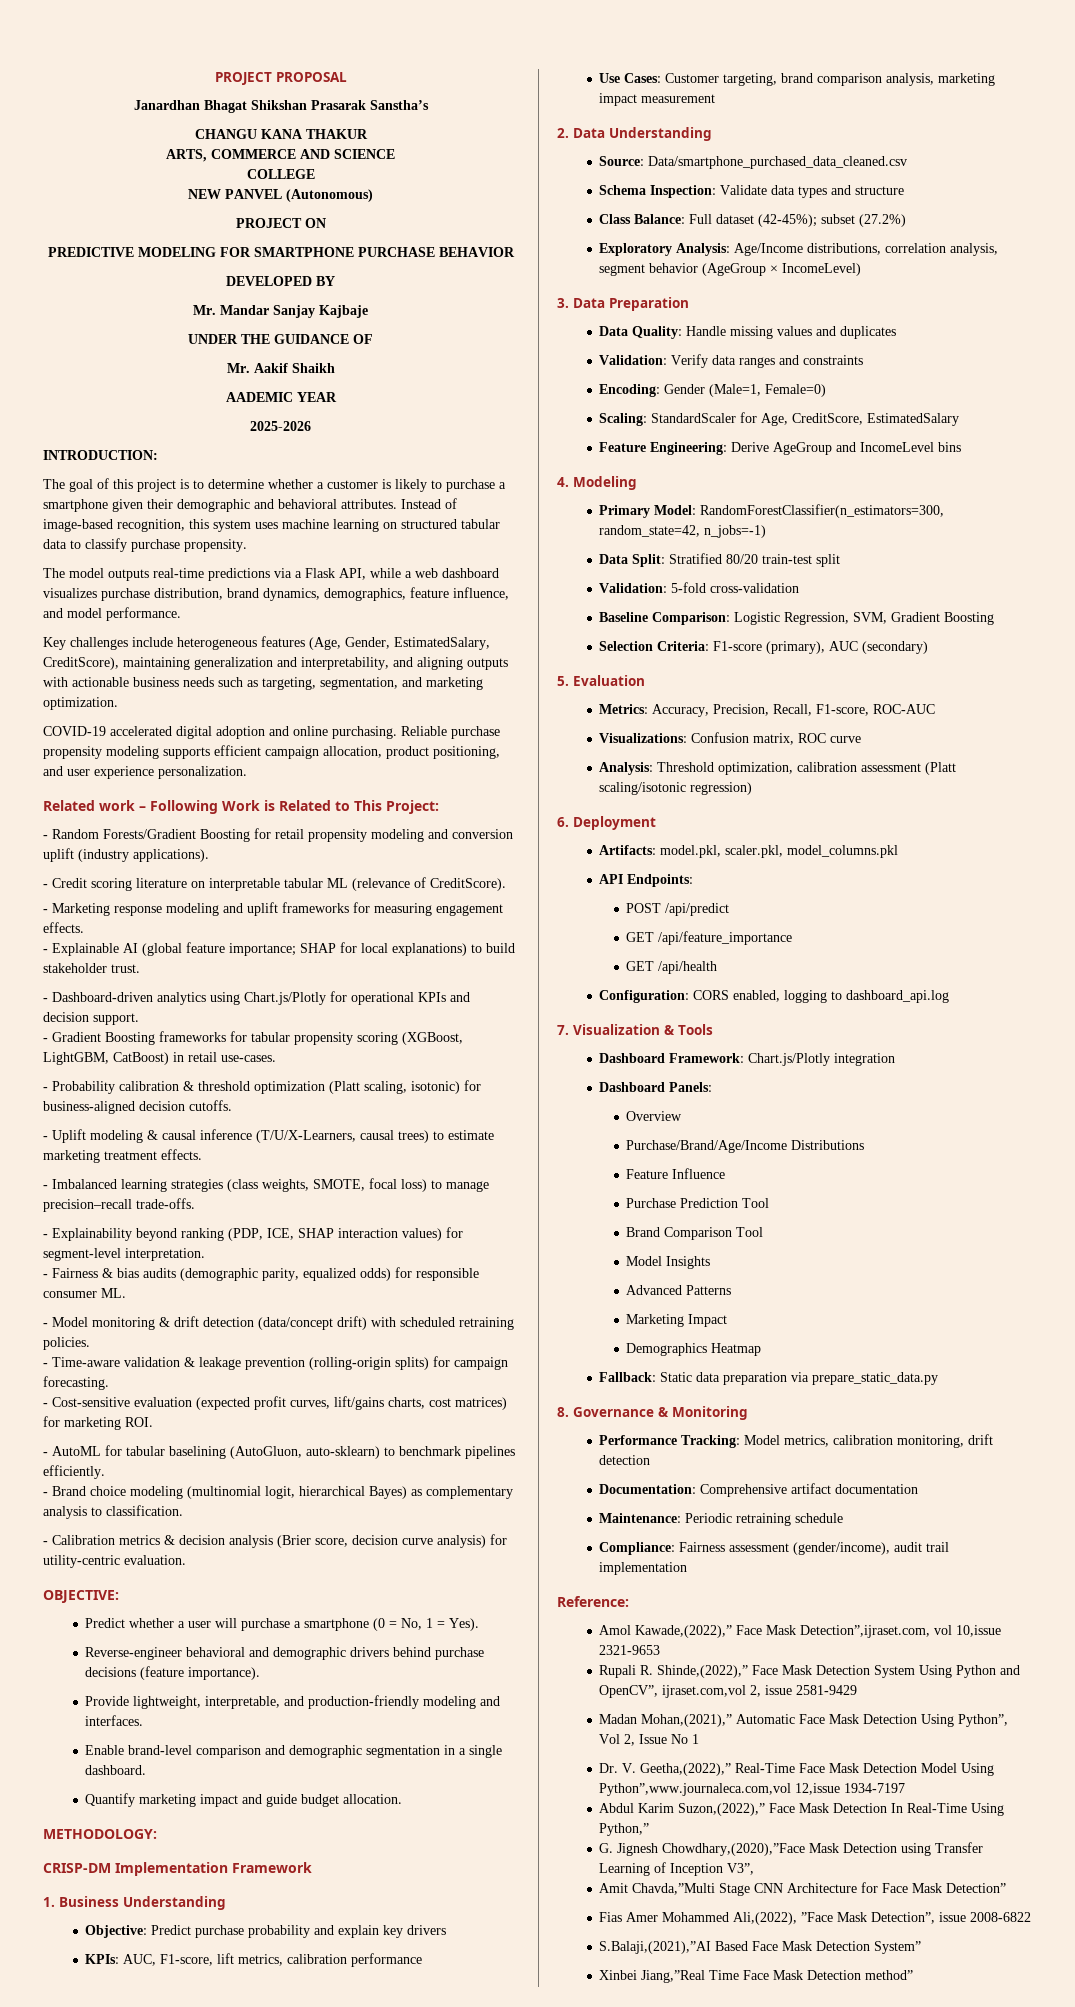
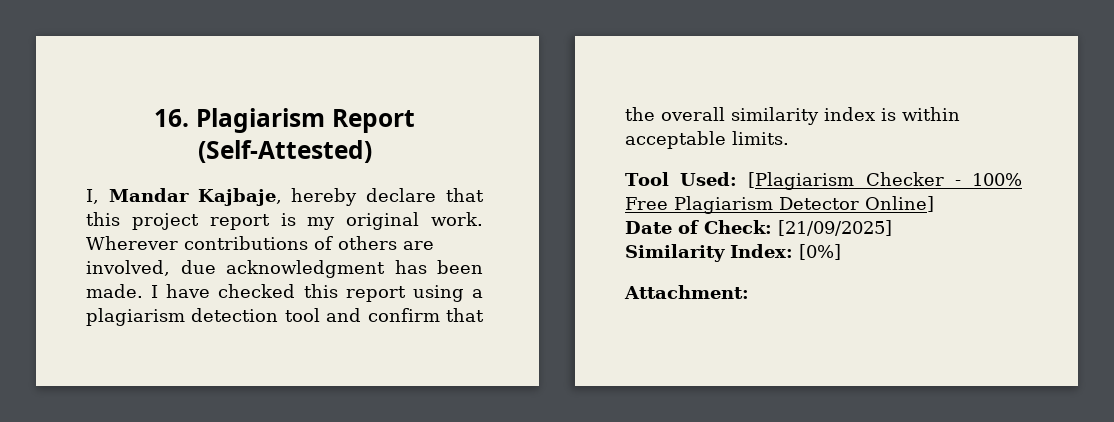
- PROJECT PROPOSAL
- Janardhan Bhagat Shikshan Prasarak Sanstha’s
- CHANGU KANA THAKUR
- ARTS, COMMERCE AND SCIENCE
- COLLEGE
- NEW PANVEL (Autonomous)
- PROJECT ON
- PREDICTIVE MODELING FOR SMARTPHONE PURCHASE BEHAVIOR
- DEVELOPED BY
- Mr. Mandar Sanjay Kajbaje
- UNDER THE GUIDANCE OF
- Mr. Aakif Shaikh
- AADEMIC YEAR
- 2025-2026
- INTRODUCTION:
- The goal of this project is to determine whether a customer is likely to purchase a smartphone given their demographic and behavioral attributes. Instead of image-based recognition, this system uses machine learning on structured tabular data to classify purchase propensity.
- The model outputs real-time predictions via a Flask API, while a web dashboard visualizes purchase distribution, brand dynamics, demographics, feature influence, and model performance.
- Key challenges include heterogeneous features (Age, Gender, EstimatedSalary, CreditScore), maintaining generalization and interpretability, and aligning outputs with actionable business needs such as targeting, segmentation, and marketing optimization.
- COVID-19 accelerated digital adoption and online purchasing. Reliable purchase propensity modeling supports efficient campaign allocation, product positioning, and user experience personalization.
- Related work – Following Work is Related to This Project:
- - Random Forests/Gradient Boosting for retail propensity modeling and conversion uplift (industry applications).
- - Credit scoring literature on interpretable tabular ML (relevance of CreditScore).
- - Marketing response modeling and uplift frameworks for measuring engagement effects.
- - Explainable AI (global feature importance; SHAP for local explanations) to build stakeholder trust.
- - Dashboard-driven analytics using Chart.js/Plotly for operational KPIs and decision support.
- - Gradient Boosting frameworks for tabular propensity scoring (XGBoost, LightGBM, CatBoost) in retail use-cases.
- - Probability calibration & threshold optimization (Platt scaling, isotonic) for business-aligned decision cutoffs.
- - Uplift modeling & causal inference (T/U/X-Learners, causal trees) to estimate marketing treatment effects.
- - Imbalanced learning strategies (class weights, SMOTE, focal loss) to manage precision–recall trade-offs.
- - Explainability beyond ranking (PDP, ICE, SHAP interaction values) for segment-level interpretation.
- - Fairness & bias audits (demographic parity, equalized odds) for responsible consumer ML.
- - Model monitoring & drift detection (data/concept drift) with scheduled retraining policies.
- - Time-aware validation & leakage prevention (rolling-origin splits) for campaign forecasting.
- - Cost-sensitive evaluation (expected profit curves, lift/gains charts, cost matrices) for marketing ROI.
- - AutoML for tabular baselining (AutoGluon, auto-sklearn) to benchmark pipelines efficiently.
- - Brand choice modeling (multinomial logit, hierarchical Bayes) as complementary analysis to classification.
- - Calibration metrics & decision analysis (Brier score, decision curve analysis) for utility-centric evaluation.
- OBJECTIVE:
- Predict whether a user will purchase a smartphone (0 = No, 1 = Yes).
- Reverse-engineer behavioral and demographic drivers behind purchase decisions (feature importance).
- Provide lightweight, interpretable, and production-friendly modeling and interfaces.
- Enable brand-level comparison and demographic segmentation in a single dashboard.
- Quantify marketing impact and guide budget allocation.
- METHODOLOGY:
- CRISP-DM Implementation Framework
- 1. Business Understanding
- Objective: Predict purchase probability and explain key drivers
- KPIs: AUC, F1-score, lift metrics, calibration performance
- Use Cases: Customer targeting, brand comparison analysis, marketing impact measurement
- 2. Data Understanding
- Source: Data/smartphone_purchased_data_cleaned.csv
- Schema Inspection: Validate data types and structure
- Class Balance: Full dataset (42-45%); subset (27.2%)
- Exploratory Analysis: Age/Income distributions, correlation analysis, segment behavior (AgeGroup × IncomeLevel)
- 3. Data Preparation
- Data Quality: Handle missing values and duplicates
- Validation: Verify data ranges and constraints
- Encoding: Gender (Male=1, Female=0)
- Scaling: StandardScaler for Age, CreditScore, EstimatedSalary
- Feature Engineering: Derive AgeGroup and IncomeLevel bins
- 4. Modeling
- Primary Model: RandomForestClassifier(n_estimators=300, random_state=42, n_jobs=-1)
- Data Split: Stratified 80/20 train-test split
- Validation: 5-fold cross-validation
- Baseline Comparison: Logistic Regression, SVM, Gradient Boosting
- Selection Criteria: F1-score (primary), AUC (secondary)
- 5. Evaluation
- Metrics: Accuracy, Precision, Recall, F1-score, ROC-AUC
- Visualizations: Confusion matrix, ROC curve
- Analysis: Threshold optimization, calibration assessment (Platt scaling/isotonic regression)
- 6. Deployment
- Artifacts: model.pkl, scaler.pkl, model_columns.pkl
- API Endpoints:
- POST /api/predict
- GET /api/feature_importance
- GET /api/health
- Configuration: CORS enabled, logging to dashboard_api.log
- 7. Visualization & Tools
- Dashboard Framework: Chart.js/Plotly integration
- Dashboard Panels:
- Overview
- Purchase/Brand/Age/Income Distributions
- Feature Influence
- Purchase Prediction Tool
- Brand Comparison Tool
- Model Insights
- Advanced Patterns
- Marketing Impact
- Demographics Heatmap
- Fallback: Static data preparation via prepare_static_data.py
- 8. Governance & Monitoring
- Performance Tracking: Model metrics, calibration monitoring, drift detection
- Documentation: Comprehensive artifact documentation
- Maintenance: Periodic retraining schedule
- Compliance: Fairness assessment (gender/income), audit trail implementation
- Reference:
- Amol Kawade,(2022),” Face Mask Detection”,ijraset.com, vol 10,issue 2321-9653
- Rupali R. Shinde,(2022),” Face Mask Detection System Using Python and OpenCV”, ijraset.com,vol 2, issue 2581-9429
- Madan Mohan,(2021),” Automatic Face Mask Detection Using Python”, Vol 2, Issue No 1
- Dr. V. Geetha,(2022),” Real-Time Face Mask Detection Model Using Python”,www.journaleca.com,vol 12,issue 1934-7197
- Abdul Karim Suzon,(2022),” Face Mask Detection In Real-Time Using Python,”
- G. Jignesh Chowdhary,(2020),”Face Mask Detection using Transfer Learning of Inception V3”,
- Amit Chavda,”Multi Stage CNN Architecture for Face Mask Detection”
- Fias Amer Mohammed Ali,(2022), ”Face Mask Detection”, issue 2008-6822
- S.Balaji,(2021),”AI Based Face Mask Detection System”
- Xinbei Jiang,”Real Time Face Mask Detection method”
+ 16. Plagiarism Report (Self-Attested)
+ I, Mandar Kajbaje, hereby declare that this project report is my original work. Wherever contributions of others are involved, due acknowledgment has been made. I have checked this report using a plagiarism detection tool and confirm that the overall similarity index is within acceptable limits.
+ Tool Used: [Plagiarism Checker - 100% Free Plagiarism Detector Online]
+ Date of Check: [21/09/2025]
+ Similarity Index: [0%]
+ Attachment:

